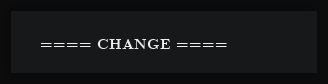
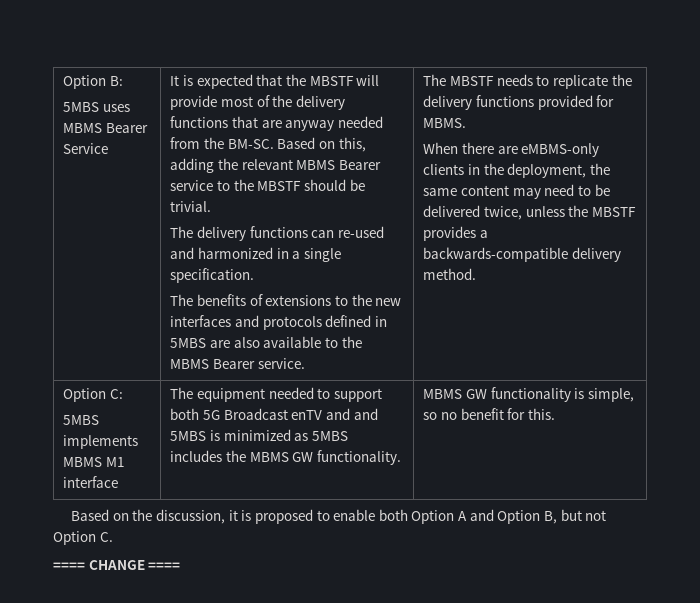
+ Option B:
+ 5MBS uses MBMS Bearer Service | It is expected that the MBSTF will provide most of the delivery functions that are anyway needed from the BM-SC. Based on this, adding the relevant MBMS Bearer service to the MBSTF should be trivial.
+ The delivery functions can re-used and harmonized in a single specification.
+ The benefits of extensions to the new interfaces and protocols defined in 5MBS are also available to the MBMS Bearer service. | The MBSTF needs to replicate the delivery functions provided for MBMS.
+ When there are eMBMS-only clients in the deployment, the same content may need to be delivered twice, unless the MBSTF provides a backwards-compatible delivery method.
+ Option C:
+ 5MBS implements MBMS M1 interface | The equipment needed to support both 5G Broadcast enTV and and 5MBS is minimized as 5MBS includes the MBMS GW functionality. | MBMS GW functionality is simple, so no benefit for this.
+ Based on the discussion, it is proposed to enable both Option A and Option B, but not Option C.

